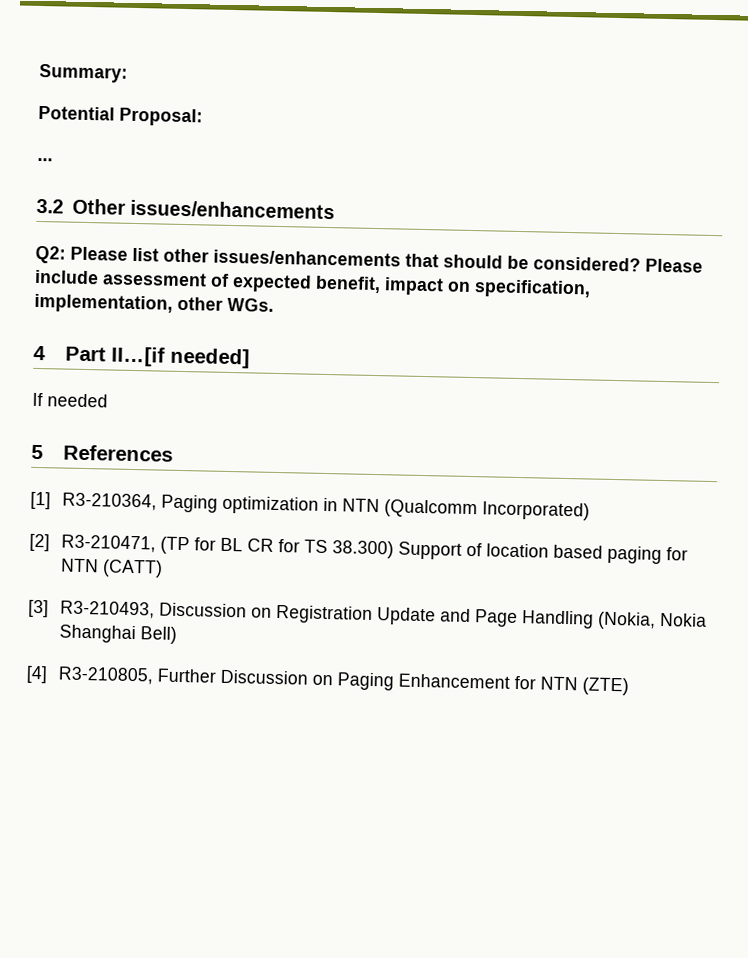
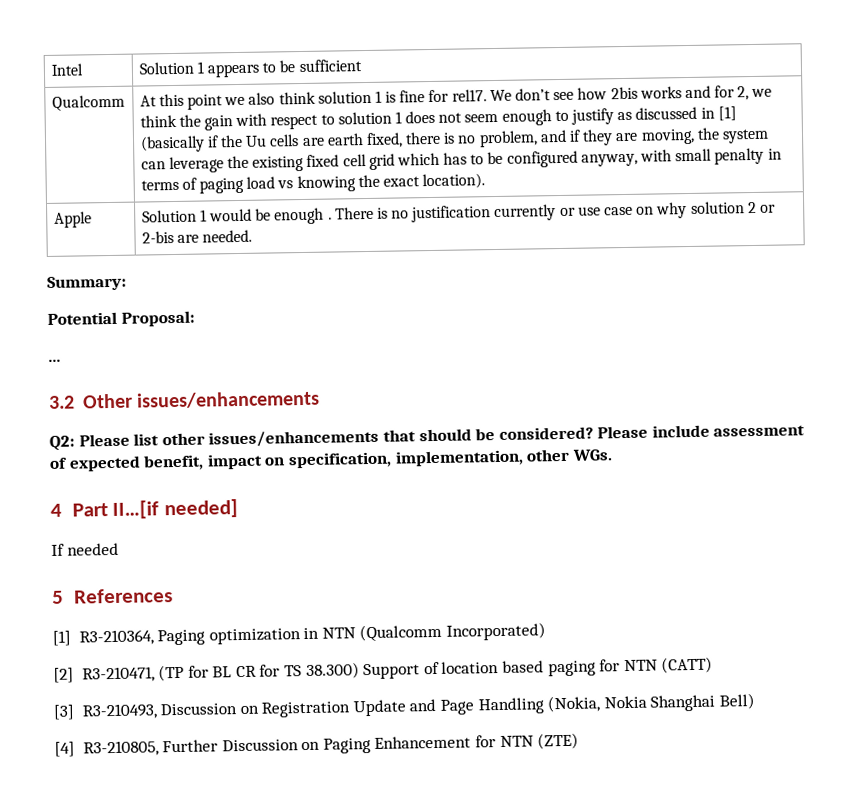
+ Intel | Solution 1 appears to be sufficient
+ Qualcomm | At this point we also think solution 1 is fine for rel17. We don’t see how 2bis works and for 2, we think the gain with respect to solution 1 does not seem enough to justify as discussed in [1] (basically if the Uu cells are earth fixed, there is no problem, and if they are moving, the system can leverage the existing fixed cell grid which has to be configured anyway, with small penalty in terms of paging load vs knowing the exact location).
+ Apple | Solution 1 would be enough . There is no justification currently or use case on why solution 2 or 2-bis are needed.

